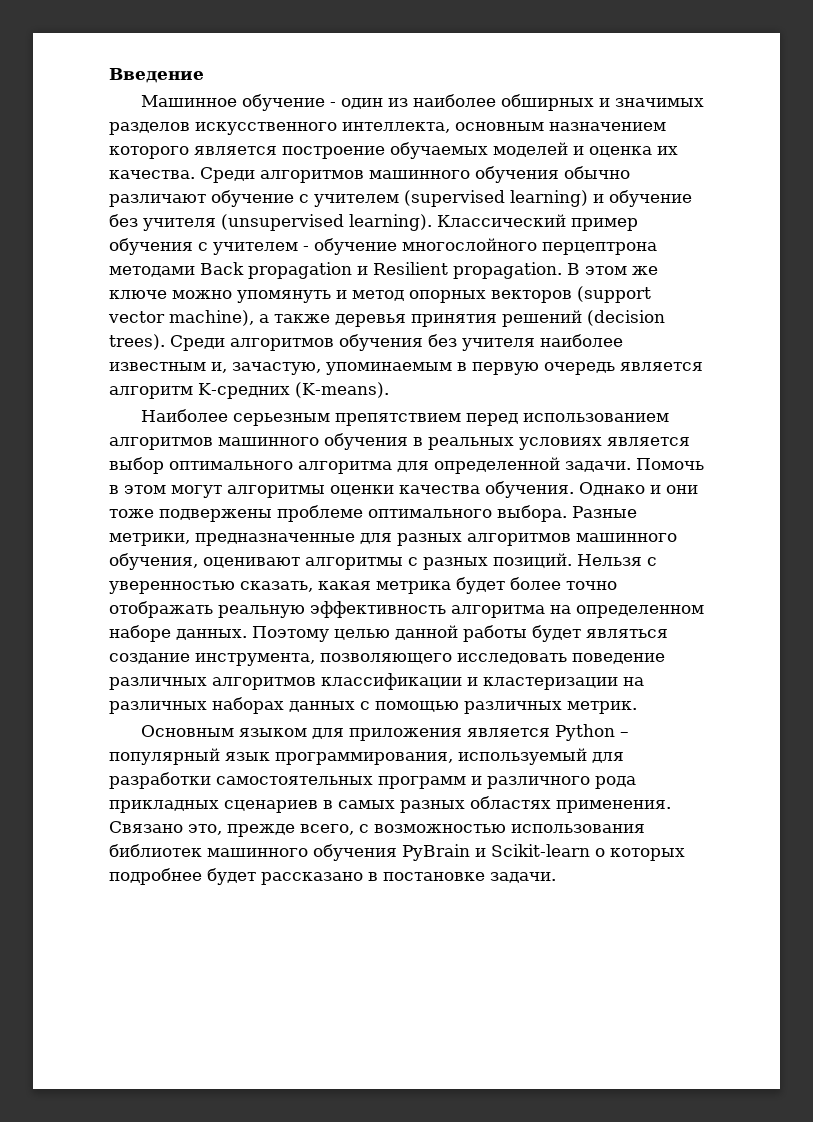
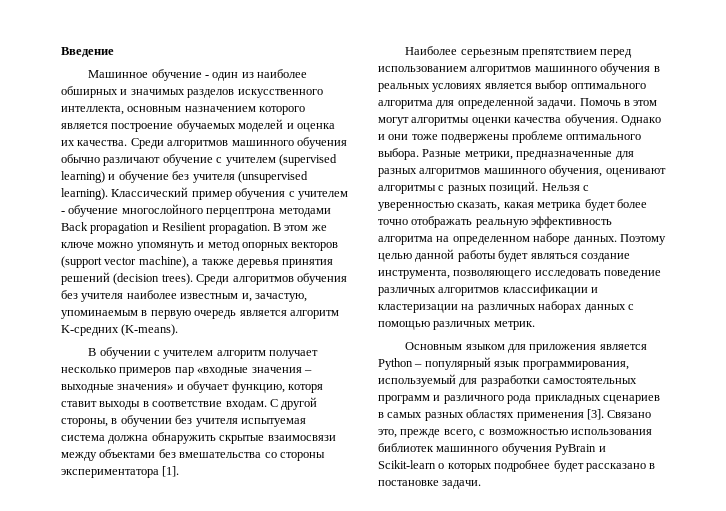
+ В обучении с учителем алгоритм получает несколько примеров пар «входные значения – выходные значения» и обучает функцию, которя ставит выходы в соответствие входам. С другой стороны, в обучении без учителя испытуемая система должна обнаружить скрытые взаимосвязи между объектами без вмешательства со стороны экспериментатора [1].
- Основным языком для приложения является Python – популярный язык программирования, используемый для разработки самостоятельных программ и различного рода прикладных сценариев в самых разных областях применения.
+ Основным языком для приложения является Python – популярный язык программирования, используемый для разработки самостоятельных программ и различного рода прикладных сценариев в самых разных областях применения [3].

